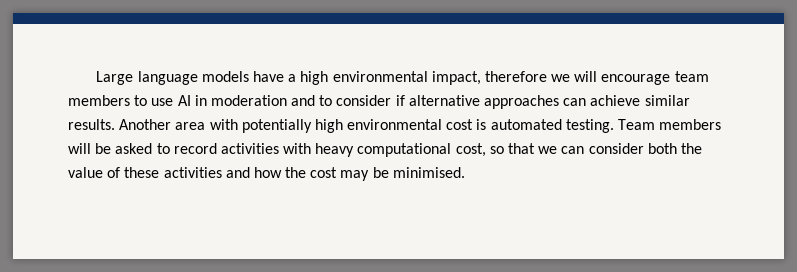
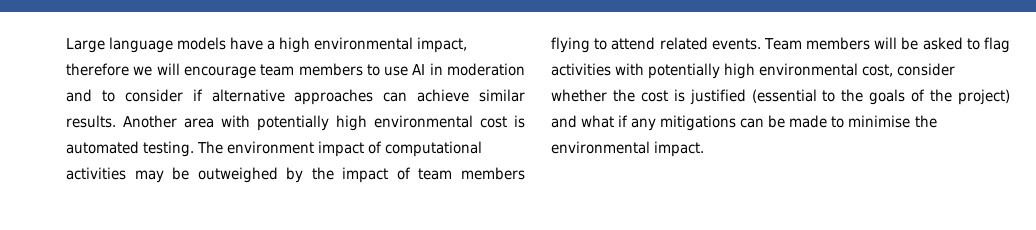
+ The environment impact of computational activities may be outweighed by the impact of team members flying to attend related events.
- Team members will be asked to record activities with heavy computational cost, so that we can consider both the value of these activities and how the cost may be minimised.
+ Team members will be asked to flag activities with potentially high environmental cost, consider whether the cost is justified (essential to the goals of the project) and what if any mitigations can be made to minimise the environmental impact.

